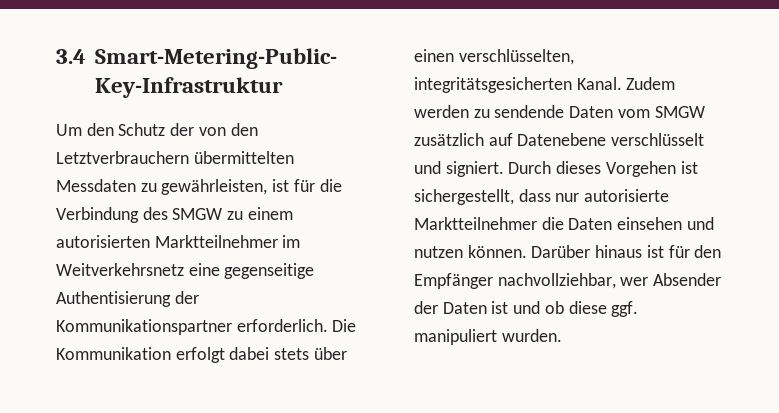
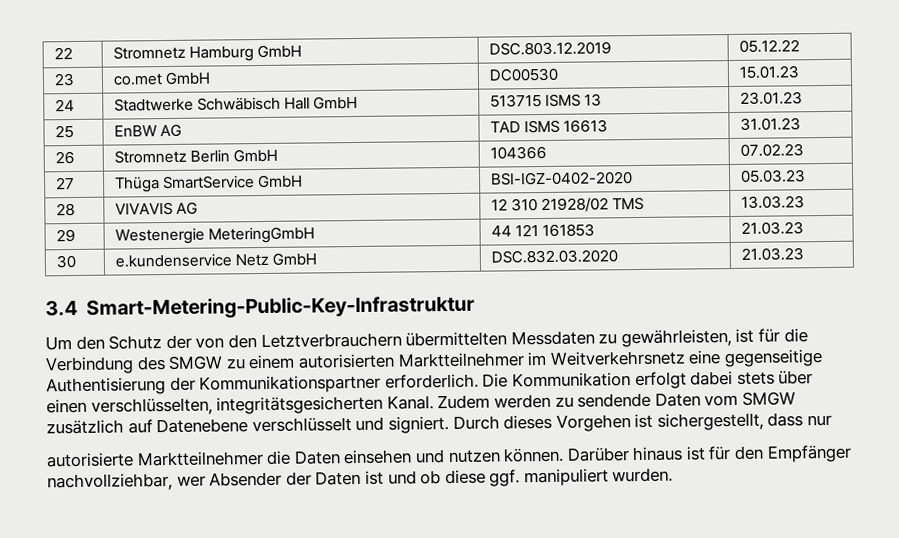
+ 22 | Stromnetz Hamburg GmbH | DSC.803.12.2019 | 05.12.22
+ 23 | co.met GmbH | DC00530 | 15.01.23
+ 24 | Stadtwerke Schwäbisch Hall GmbH | 513715 ISMS 13 | 23.01.23
+ 25 | EnBW AG | TAD ISMS 16613 | 31.01.23
+ 26 | Stromnetz Berlin GmbH | 104366 | 07.02.23
+ 27 | Thüga SmartService GmbH | BSI-IGZ-0402-2020 | 05.03.23
+ 28 | VIVAVIS AG | 12 310 21928/02 TMS | 13.03.23
+ 29 | Westenergie MeteringGmbH | 44 121 161853 | 21.03.23
+ 30 | e.kundenservice Netz GmbH | DSC.832.03.2020 | 21.03.23
- Durch dieses Vorgehen ist sichergestellt, dass nur autorisierte Marktteilnehmer die Daten einsehen und nutzen können.
+ Durch dieses Vorgehen ist sichergestellt, dass nur
+ autorisierte Marktteilnehmer die Daten einsehen und nutzen können.

